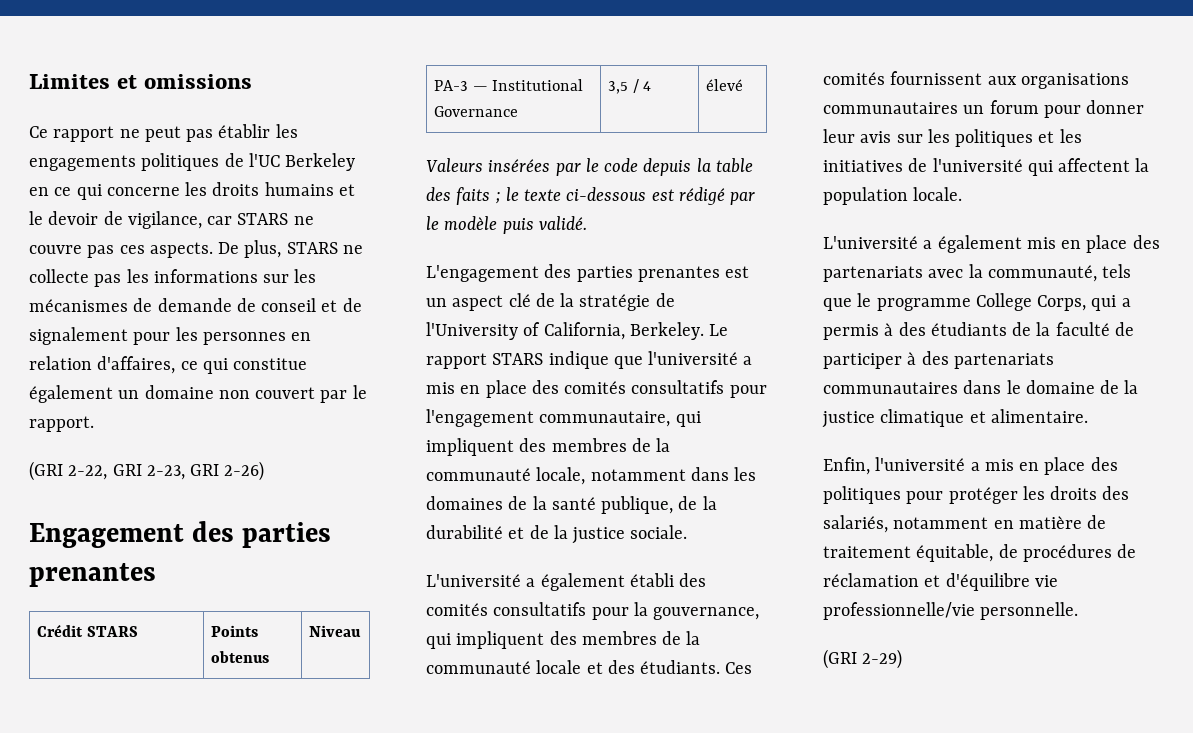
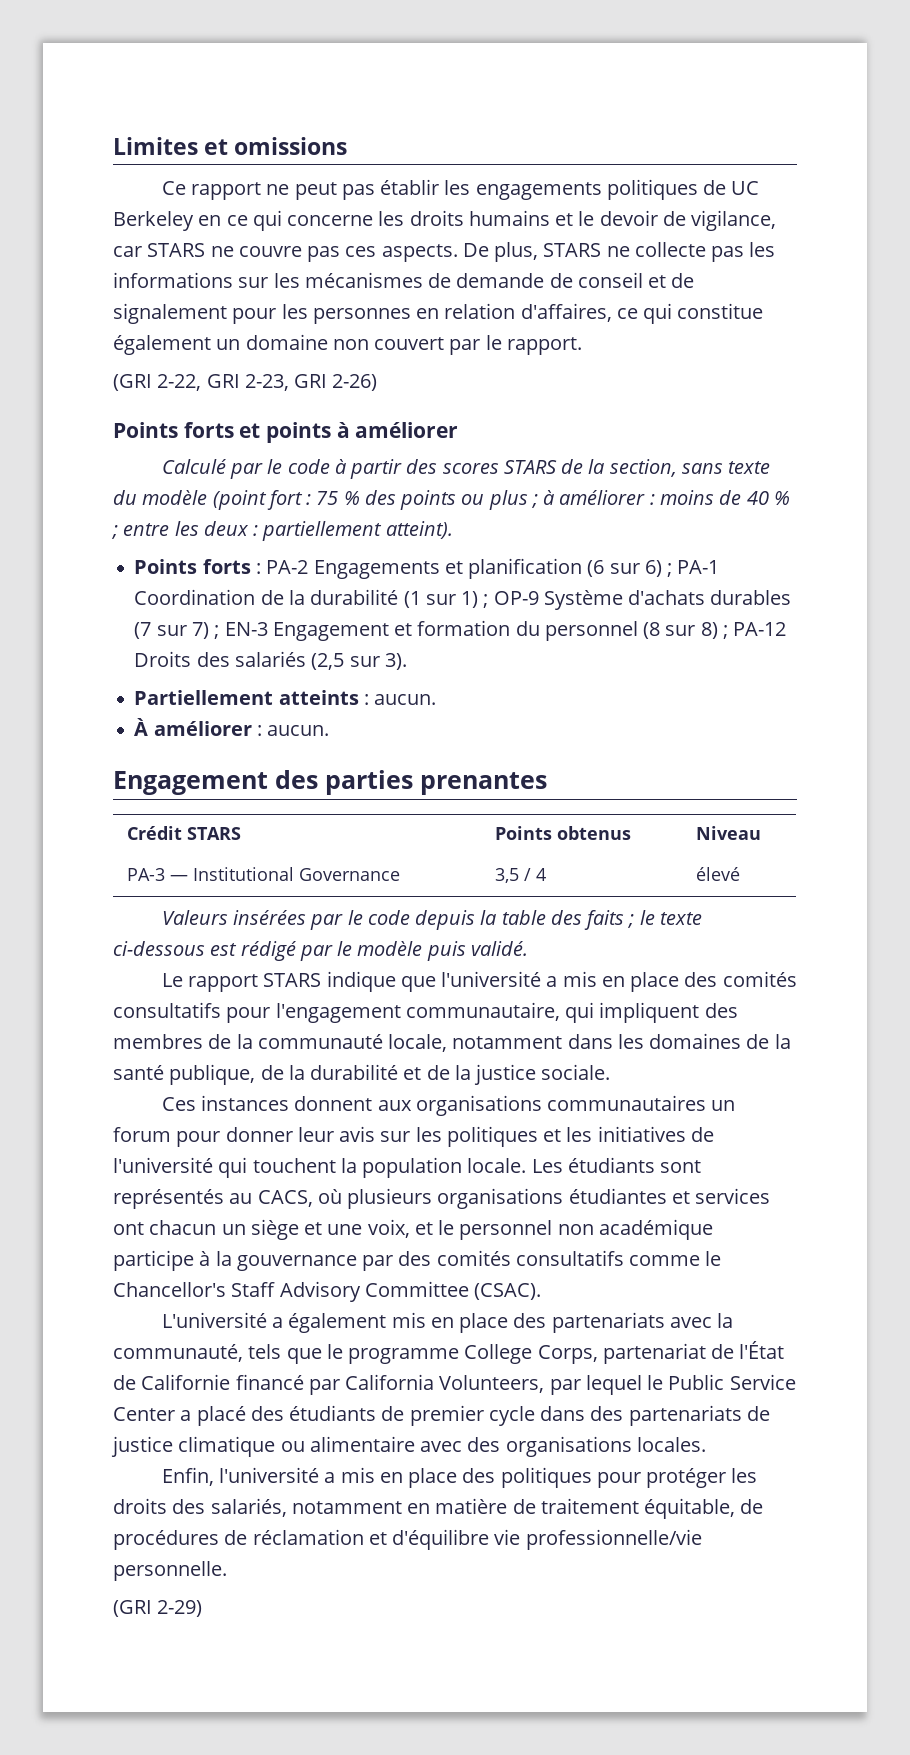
- Ce rapport ne peut pas établir les engagements politiques de l'UC Berkeley en ce qui concerne les droits humains et le devoir de vigilance, car STARS ne couvre pas ces aspects.
+ Ce rapport ne peut pas établir les engagements politiques de UC Berkeley en ce qui concerne les droits humains et le devoir de vigilance, car STARS ne couvre pas ces aspects.
+ Points forts et points à améliorer
+ Calculé par le code à partir des scores STARS de la section, sans texte du modèle (point fort : 75 % des points ou plus ; à améliorer : moins de 40 % ; entre les deux : partiellement atteint).
+ Points forts : PA-2 Engagements et planification (6 sur 6) ; PA-1 Coordination de la durabilité (1 sur 1) ; OP-9 Système d'achats durables (7 sur 7) ; EN-3 Engagement et formation du personnel (8 sur 8) ; PA-12 Droits des salariés (2,5 sur 3).
+ Partiellement atteints : aucun.
+ À améliorer : aucun.
- L'engagement des parties prenantes est un aspect clé de la stratégie de l'University of California, Berkeley.
- L'université a également établi des comités consultatifs pour la gouvernance, qui impliquent des membres de la communauté locale et des étudiants. Ces comités fournissent aux organisations communautaires un forum pour donner leur avis sur les politiques et les initiatives de l'université qui affectent la population locale.
+ Ces instances donnent aux organisations communautaires un forum pour donner leur avis sur les politiques et les initiatives de l'université qui touchent la population locale. Les étudiants sont représentés au CACS, où plusieurs organisations étudiantes et services ont chacun un siège et une voix, et le personnel non académique participe à la gouvernance par des comités consultatifs comme le Chancellor's Staff Advisory Committee (CSAC).
- L'université a également mis en place des partenariats avec la communauté, tels que le programme College Corps, qui a permis à des étudiants de la faculté de participer à des partenariats communautaires dans le domaine de la justice climatique et alimentaire.
+ L'université a également mis en place des partenariats avec la communauté, tels que le programme College Corps, partenariat de l'État de Californie financé par California Volunteers, par lequel le Public Service Center a placé des étudiants de premier cycle dans des partenariats de justice climatique ou alimentaire avec des organisations locales.

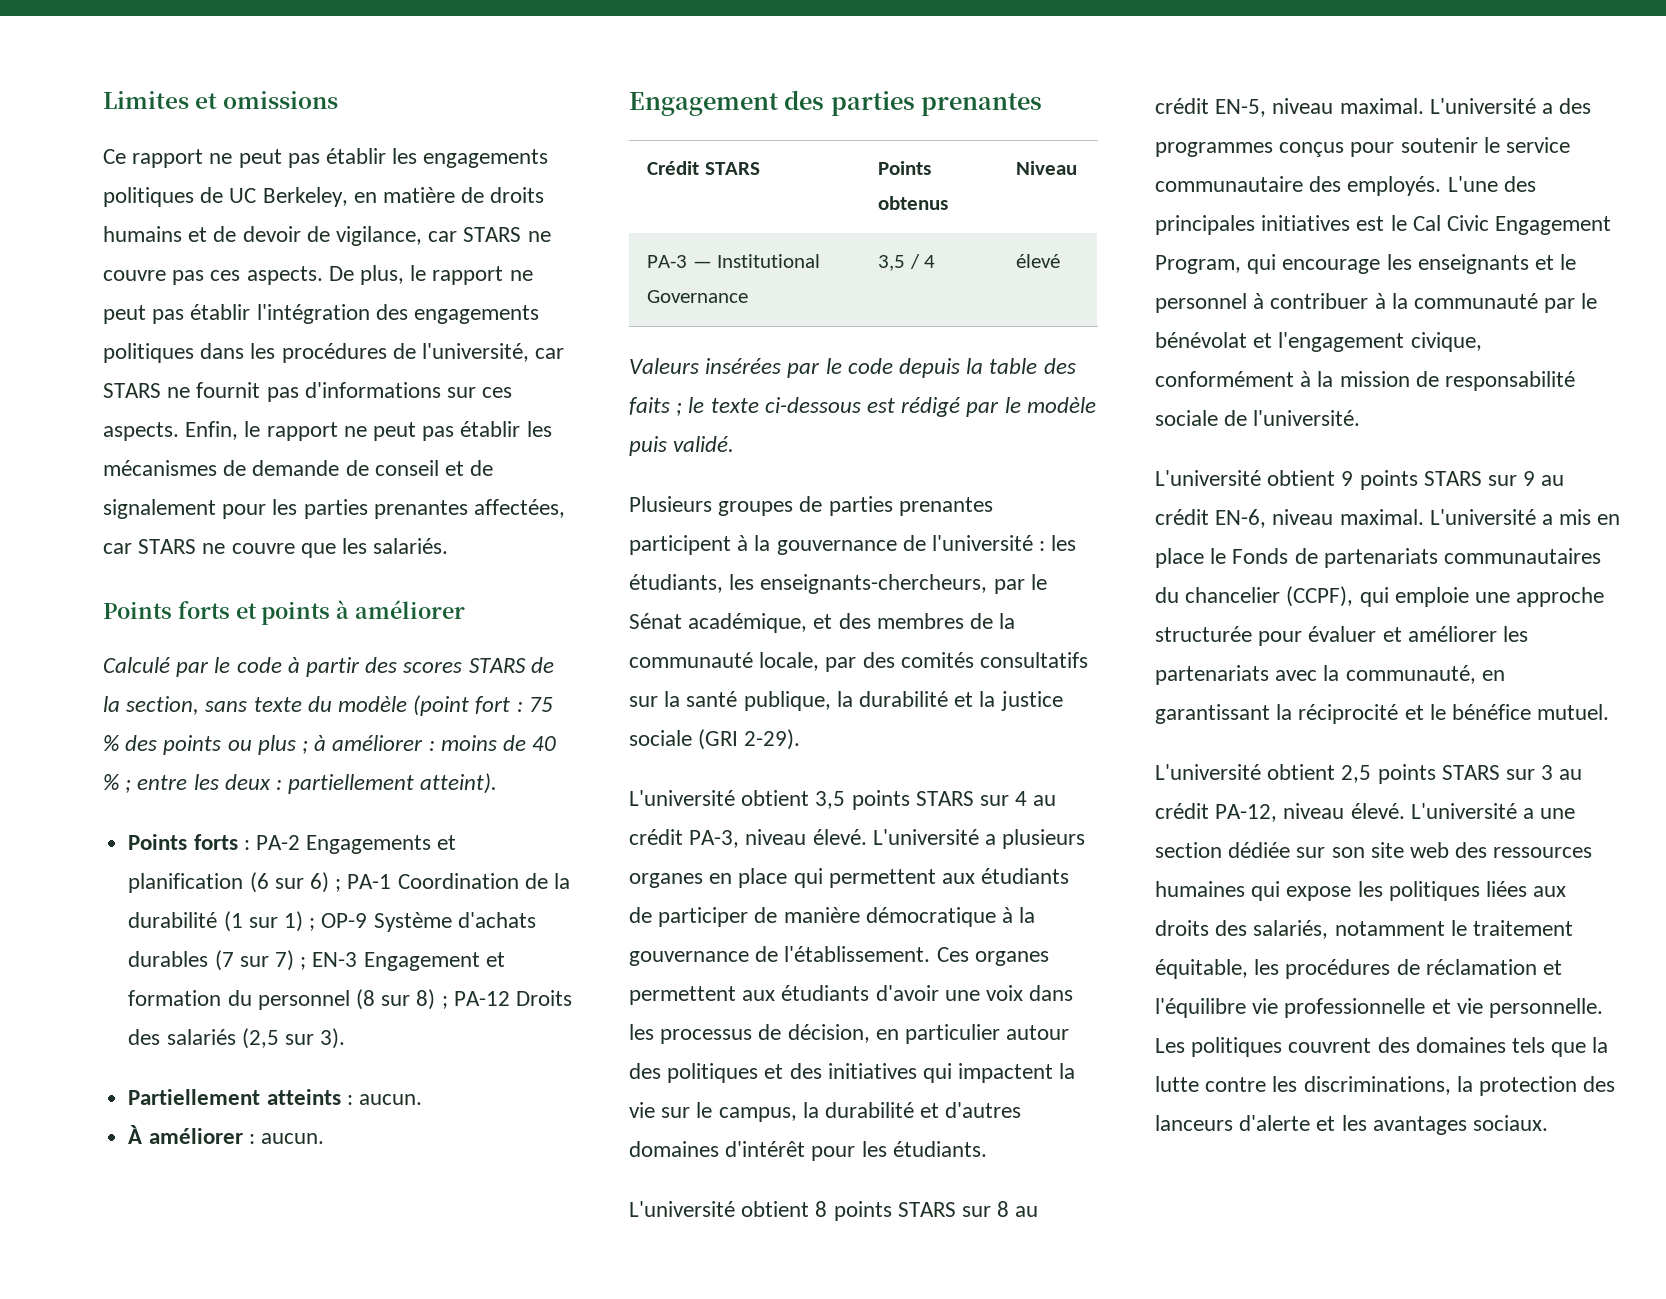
- Ce rapport ne peut pas établir les engagements politiques de UC Berkeley en ce qui concerne les droits humains et le devoir de vigilance, car STARS ne couvre pas ces aspects.
+ Ce rapport ne peut pas établir les engagements politiques de UC Berkeley, en matière de droits humains et de devoir de vigilance, car STARS ne couvre pas ces aspects.
- De plus, STARS ne collecte pas les informations sur les mécanismes de demande de conseil et de signalement pour les personnes en relation d'affaires, ce qui constitue également un domaine non couvert par le rapport.
- (GRI 2-22, GRI 2-23, GRI 2-26)
+ De plus, le rapport ne peut pas établir l'intégration des engagements politiques dans les procédures de l'université, car STARS ne fournit pas d'informations sur ces aspects. Enfin, le rapport ne peut pas établir les mécanismes de demande de conseil et de signalement pour les parties prenantes affectées, car STARS ne couvre que les salariés.
- Le rapport STARS indique que l'université a mis en place des comités consultatifs pour l'engagement communautaire, qui impliquent des membres de la communauté locale, notamment dans les domaines de la santé publique, de la durabilité et de la justice sociale.
- Ces instances donnent aux organisations communautaires un forum pour donner leur avis sur les politiques et les initiatives de l'université qui touchent la population locale. Les étudiants sont représentés au CACS, où plusieurs organisations étudiantes et services ont chacun un siège et une voix, et le personnel non académique participe à la gouvernance par des comités consultatifs comme le Chancellor's Staff Advisory Committee (CSAC).
- L'université a également mis en place des partenariats avec la communauté, tels que le programme College Corps, partenariat de l'État de Californie financé par California Volunteers, par lequel le Public Service Center a placé des étudiants de premier cycle dans des partenariats de justice climatique ou alimentaire avec des organisations locales.
- Enfin, l'université a mis en place des politiques pour protéger les droits des salariés, notamment en matière de traitement équitable, de procédures de réclamation et d'équilibre vie professionnelle/vie personnelle.
- (GRI 2-29)
+ Plusieurs groupes de parties prenantes participent à la gouvernance de l'université : les étudiants, les enseignants-chercheurs, par le Sénat académique, et des membres de la communauté locale, par des comités consultatifs sur la santé publique, la durabilité et la justice sociale (GRI 2-29).
+ L'université obtient 3,5 points STARS sur 4 au crédit PA-3, niveau élevé. L'université a plusieurs organes en place qui permettent aux étudiants de participer de manière démocratique à la gouvernance de l'établissement. Ces organes permettent aux étudiants d'avoir une voix dans les processus de décision, en particulier autour des politiques et des initiatives qui impactent la vie sur le campus, la durabilité et d'autres domaines d'intérêt pour les étudiants.
+ L'université obtient 8 points STARS sur 8 au crédit EN-5, niveau maximal. L'université a des programmes conçus pour soutenir le service communautaire des employés. L'une des principales initiatives est le Cal Civic Engagement Program, qui encourage les enseignants et le personnel à contribuer à la communauté par le bénévolat et l'engagement civique, conformément à la mission de responsabilité sociale de l'université.
+ L'université obtient 9 points STARS sur 9 au crédit EN-6, niveau maximal. L'université a mis en place le Fonds de partenariats communautaires du chancelier (CCPF), qui emploie une approche structurée pour évaluer et améliorer les partenariats avec la communauté, en garantissant la réciprocité et le bénéfice mutuel.
+ L'université obtient 2,5 points STARS sur 3 au crédit PA-12, niveau élevé. L'université a une section dédiée sur son site web des ressources humaines qui expose les politiques liées aux droits des salariés, notamment le traitement équitable, les procédures de réclamation et l'équilibre vie professionnelle et vie personnelle. Les politiques couvrent des domaines tels que la lutte contre les discriminations, la protection des lanceurs d'alerte et les avantages sociaux.

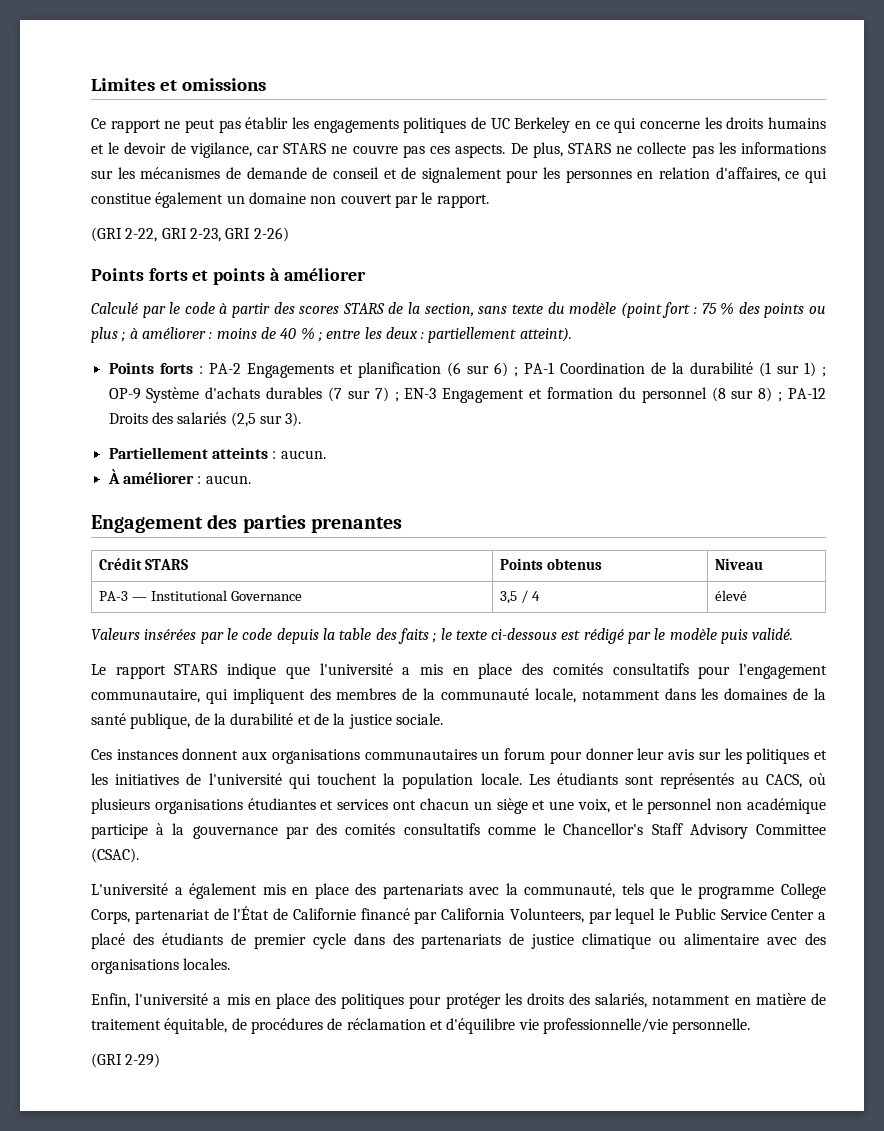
- Ce rapport ne peut pas établir les engagements politiques de UC Berkeley, en matière de droits humains et de devoir de vigilance, car STARS ne couvre pas ces aspects.
+ Ce rapport ne peut pas établir les engagements politiques de UC Berkeley en ce qui concerne les droits humains et le devoir de vigilance, car STARS ne couvre pas ces aspects.
- De plus, le rapport ne peut pas établir l'intégration des engagements politiques dans les procédures de l'université, car STARS ne fournit pas d'informations sur ces aspects. Enfin, le rapport ne peut pas établir les mécanismes de demande de conseil et de signalement pour les parties prenantes affectées, car STARS ne couvre que les salariés.
+ De plus, STARS ne collecte pas les informations sur les mécanismes de demande de conseil et de signalement pour les personnes en relation d'affaires, ce qui constitue également un domaine non couvert par le rapport.
+ (GRI 2-22, GRI 2-23, GRI 2-26)
- Plusieurs groupes de parties prenantes participent à la gouvernance de l'université : les étudiants, les enseignants-chercheurs, par le Sénat académique, et des membres de la communauté locale, par des comités consultatifs sur la santé publique, la durabilité et la justice sociale (GRI 2-29).
- L'université obtient 3,5 points STARS sur 4 au crédit PA-3, niveau élevé. L'université a plusieurs organes en place qui permettent aux étudiants de participer de manière démocratique à la gouvernance de l'établissement. Ces organes permettent aux étudiants d'avoir une voix dans les processus de décision, en particulier autour des politiques et des initiatives qui impactent la vie sur le campus, la durabilité et d'autres domaines d'intérêt pour les étudiants.
- L'université obtient 8 points STARS sur 8 au crédit EN-5, niveau maximal. L'université a des programmes conçus pour soutenir le service communautaire des employés. L'une des principales initiatives est le Cal Civic Engagement Program, qui encourage les enseignants et le personnel à contribuer à la communauté par le bénévolat et l'engagement civique, conformément à la mission de responsabilité sociale de l'université.
- L'université obtient 9 points STARS sur 9 au crédit EN-6, niveau maximal. L'université a mis en place le Fonds de partenariats communautaires du chancelier (CCPF), qui emploie une approche structurée pour évaluer et améliorer les partenariats avec la communauté, en garantissant la réciprocité et le bénéfice mutuel.
- L'université obtient 2,5 points STARS sur 3 au crédit PA-12, niveau élevé. L'université a une section dédiée sur son site web des ressources humaines qui expose les politiques liées aux droits des salariés, notamment le traitement équitable, les procédures de réclamation et l'équilibre vie professionnelle et vie personnelle. Les politiques couvrent des domaines tels que la lutte contre les discriminations, la protection des lanceurs d'alerte et les avantages sociaux.
+ Le rapport STARS indique que l'université a mis en place des comités consultatifs pour l'engagement communautaire, qui impliquent des membres de la communauté locale, notamment dans les domaines de la santé publique, de la durabilité et de la justice sociale.
+ Ces instances donnent aux organisations communautaires un forum pour donner leur avis sur les politiques et les initiatives de l'université qui touchent la population locale. Les étudiants sont représentés au CACS, où plusieurs organisations étudiantes et services ont chacun un siège et une voix, et le personnel non académique participe à la gouvernance par des comités consultatifs comme le Chancellor's Staff Advisory Committee (CSAC).
+ L'université a également mis en place des partenariats avec la communauté, tels que le programme College Corps, partenariat de l'État de Californie financé par California Volunteers, par lequel le Public Service Center a placé des étudiants de premier cycle dans des partenariats de justice climatique ou alimentaire avec des organisations locales.
+ Enfin, l'université a mis en place des politiques pour protéger les droits des salariés, notamment en matière de traitement équitable, de procédures de réclamation et d'équilibre vie professionnelle/vie personnelle.
+ (GRI 2-29)

